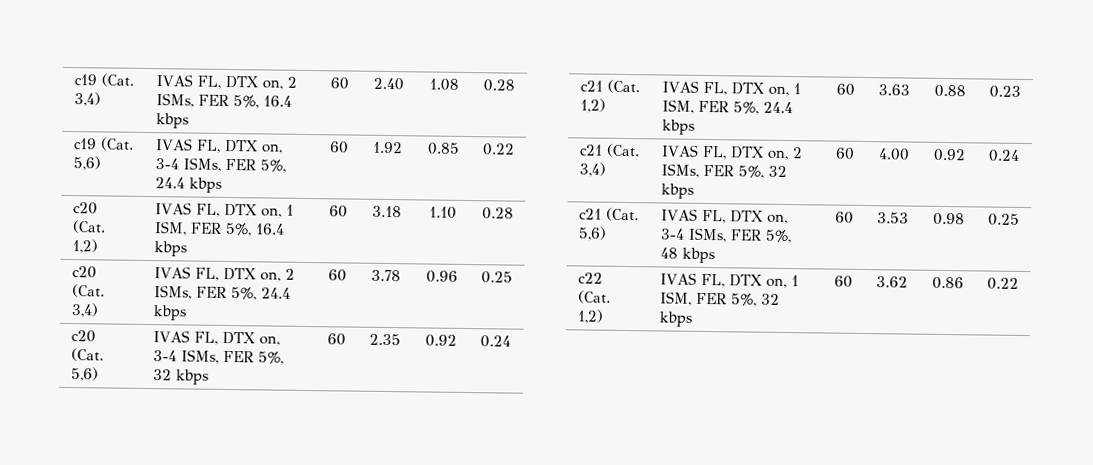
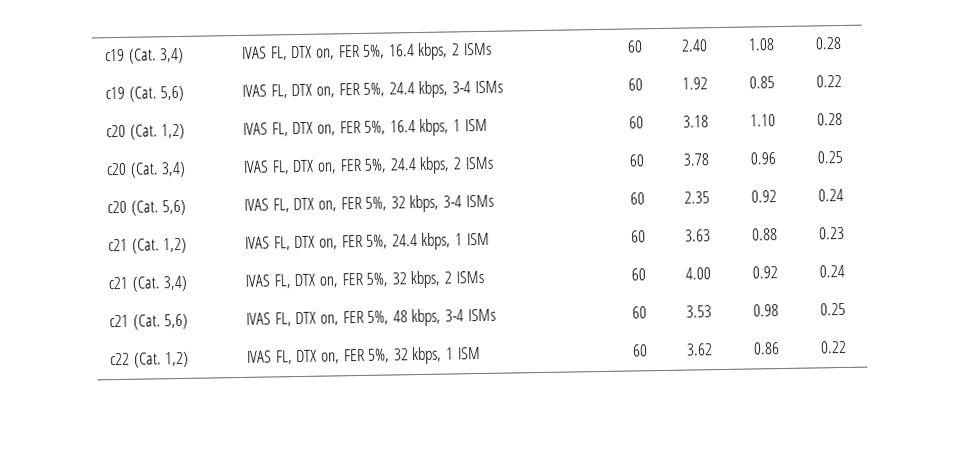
- c19 (Cat. 3,4) | IVAS FL, DTX on, 2 ISMs, FER 5%, 16.4 kbps | 60 | 2.40 | 1.08 | 0.28
+ c19 (Cat. 3,4) | IVAS FL, DTX on, FER 5%, 16.4 kbps, 2 ISMs | 60 | 2.40 | 1.08 | 0.28
- c19 (Cat. 5,6) | IVAS FL, DTX on, 3-4 ISMs, FER 5%, 24.4 kbps | 60 | 1.92 | 0.85 | 0.22
+ c19 (Cat. 5,6) | IVAS FL, DTX on, FER 5%, 24.4 kbps, 3-4 ISMs | 60 | 1.92 | 0.85 | 0.22
- c20 (Cat. 1,2) | IVAS FL, DTX on, 1 ISM, FER 5%, 16.4 kbps | 60 | 3.18 | 1.10 | 0.28
+ c20 (Cat. 1,2) | IVAS FL, DTX on, FER 5%, 16.4 kbps, 1 ISM | 60 | 3.18 | 1.10 | 0.28
- c20 (Cat. 3,4) | IVAS FL, DTX on, 2 ISMs, FER 5%, 24.4 kbps | 60 | 3.78 | 0.96 | 0.25
+ c20 (Cat. 3,4) | IVAS FL, DTX on, FER 5%, 24.4 kbps, 2 ISMs | 60 | 3.78 | 0.96 | 0.25
- c20 (Cat. 5,6) | IVAS FL, DTX on, 3-4 ISMs, FER 5%, 32 kbps | 60 | 2.35 | 0.92 | 0.24
+ c20 (Cat. 5,6) | IVAS FL, DTX on, FER 5%, 32 kbps, 3-4 ISMs | 60 | 2.35 | 0.92 | 0.24
- c21 (Cat. 1,2) | IVAS FL, DTX on, 1 ISM, FER 5%, 24.4 kbps | 60 | 3.63 | 0.88 | 0.23
+ c21 (Cat. 1,2) | IVAS FL, DTX on, FER 5%, 24.4 kbps, 1 ISM | 60 | 3.63 | 0.88 | 0.23
- c21 (Cat. 3,4) | IVAS FL, DTX on, 2 ISMs, FER 5%, 32 kbps | 60 | 4.00 | 0.92 | 0.24
+ c21 (Cat. 3,4) | IVAS FL, DTX on, FER 5%, 32 kbps, 2 ISMs | 60 | 4.00 | 0.92 | 0.24
- c21 (Cat. 5,6) | IVAS FL, DTX on, 3-4 ISMs, FER 5%, 48 kbps | 60 | 3.53 | 0.98 | 0.25
+ c21 (Cat. 5,6) | IVAS FL, DTX on, FER 5%, 48 kbps, 3-4 ISMs | 60 | 3.53 | 0.98 | 0.25
- c22 (Cat. 1,2) | IVAS FL, DTX on, 1 ISM, FER 5%, 32 kbps | 60 | 3.62 | 0.86 | 0.22
+ c22 (Cat. 1,2) | IVAS FL, DTX on, FER 5%, 32 kbps, 1 ISM | 60 | 3.62 | 0.86 | 0.22

